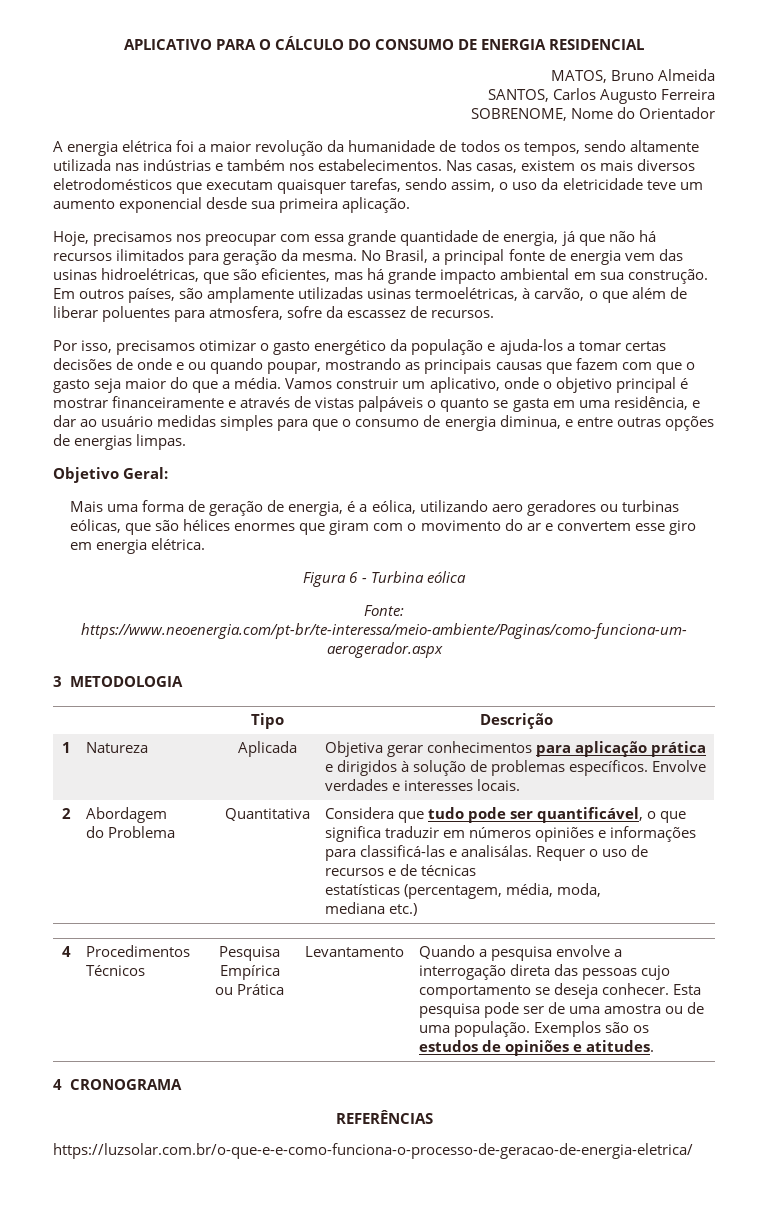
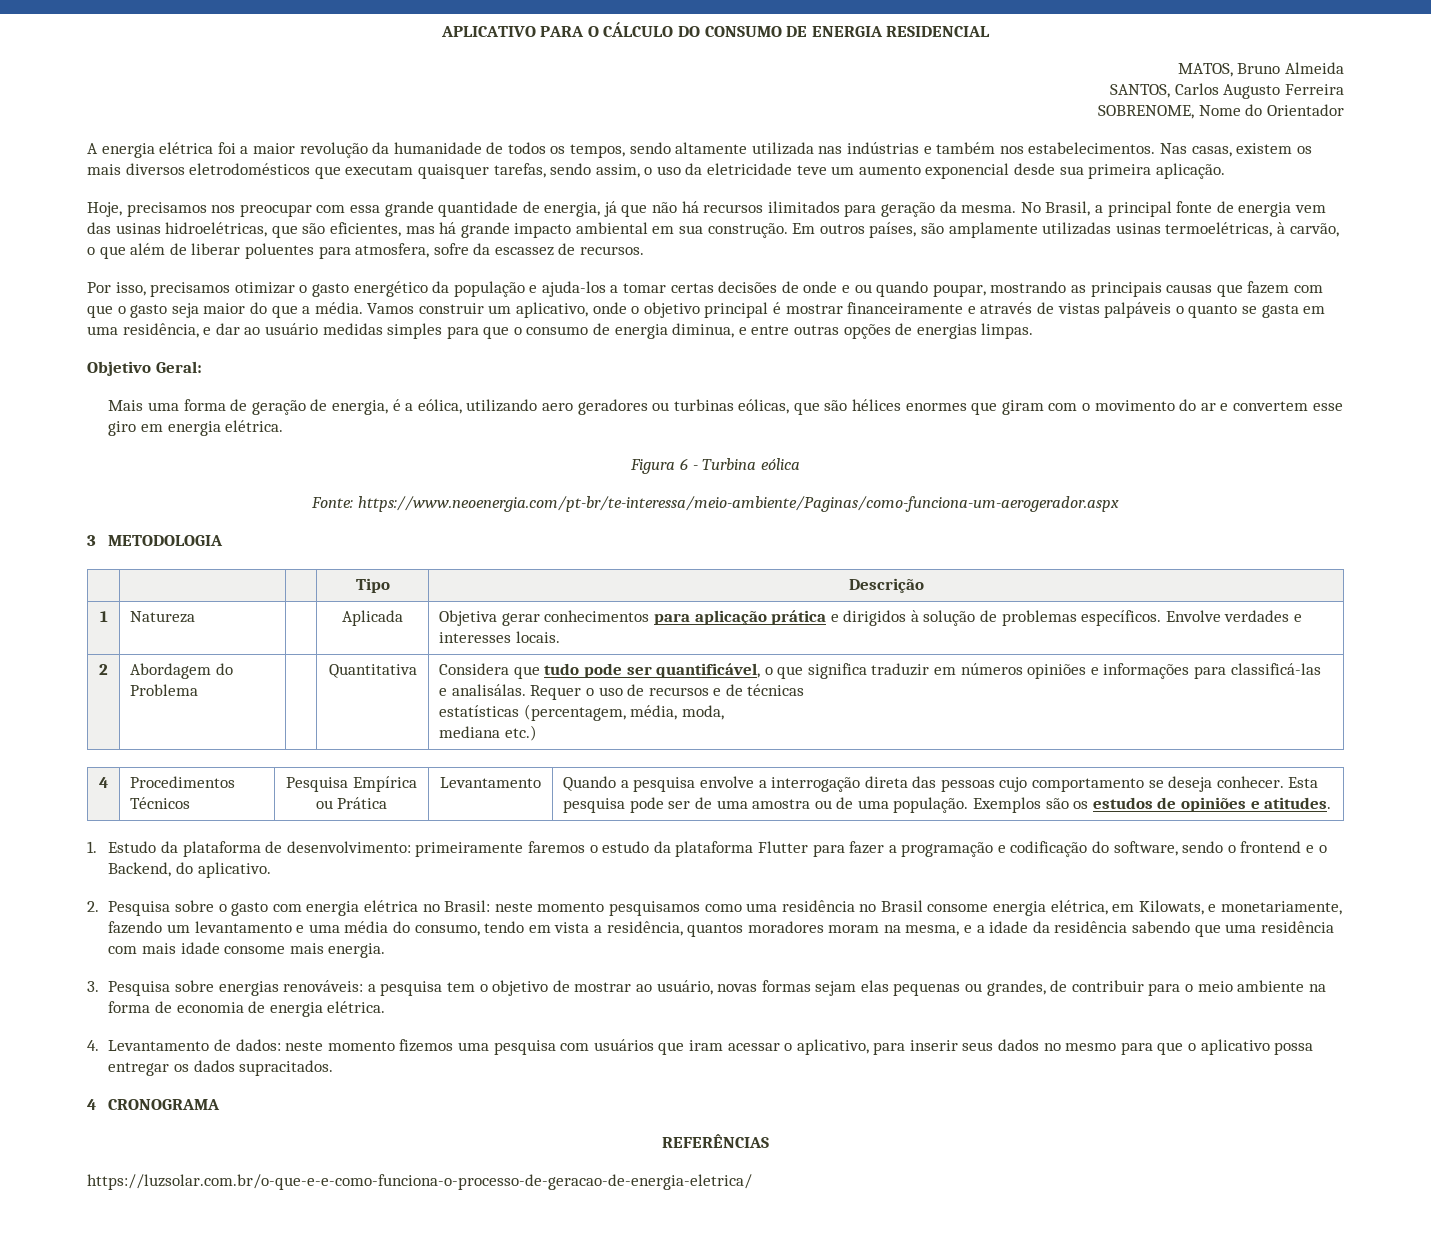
+ 1. Estudo da plataforma de desenvolvimento: primeiramente faremos o estudo da plataforma Flutter para fazer a programação e codificação do software, sendo o frontend e o Backend, do aplicativo.
+ 2. Pesquisa sobre o gasto com energia elétrica no Brasil: neste momento pesquisamos como uma residência no Brasil consome energia elétrica, em Kilowats, e monetariamente, fazendo um levantamento e uma média do consumo, tendo em vista a residência, quantos moradores moram na mesma, e a idade da residência sabendo que uma residência com mais idade consome mais energia.
+ 3. Pesquisa sobre energias renováveis: a pesquisa tem o objetivo de mostrar ao usuário, novas formas sejam elas pequenas ou grandes, de contribuir para o meio ambiente na forma de economia de energia elétrica.
+ 4. Levantamento de dados: neste momento fizemos uma pesquisa com usuários que iram acessar o aplicativo, para inserir seus dados no mesmo para que o aplicativo possa entregar os dados supracitados.

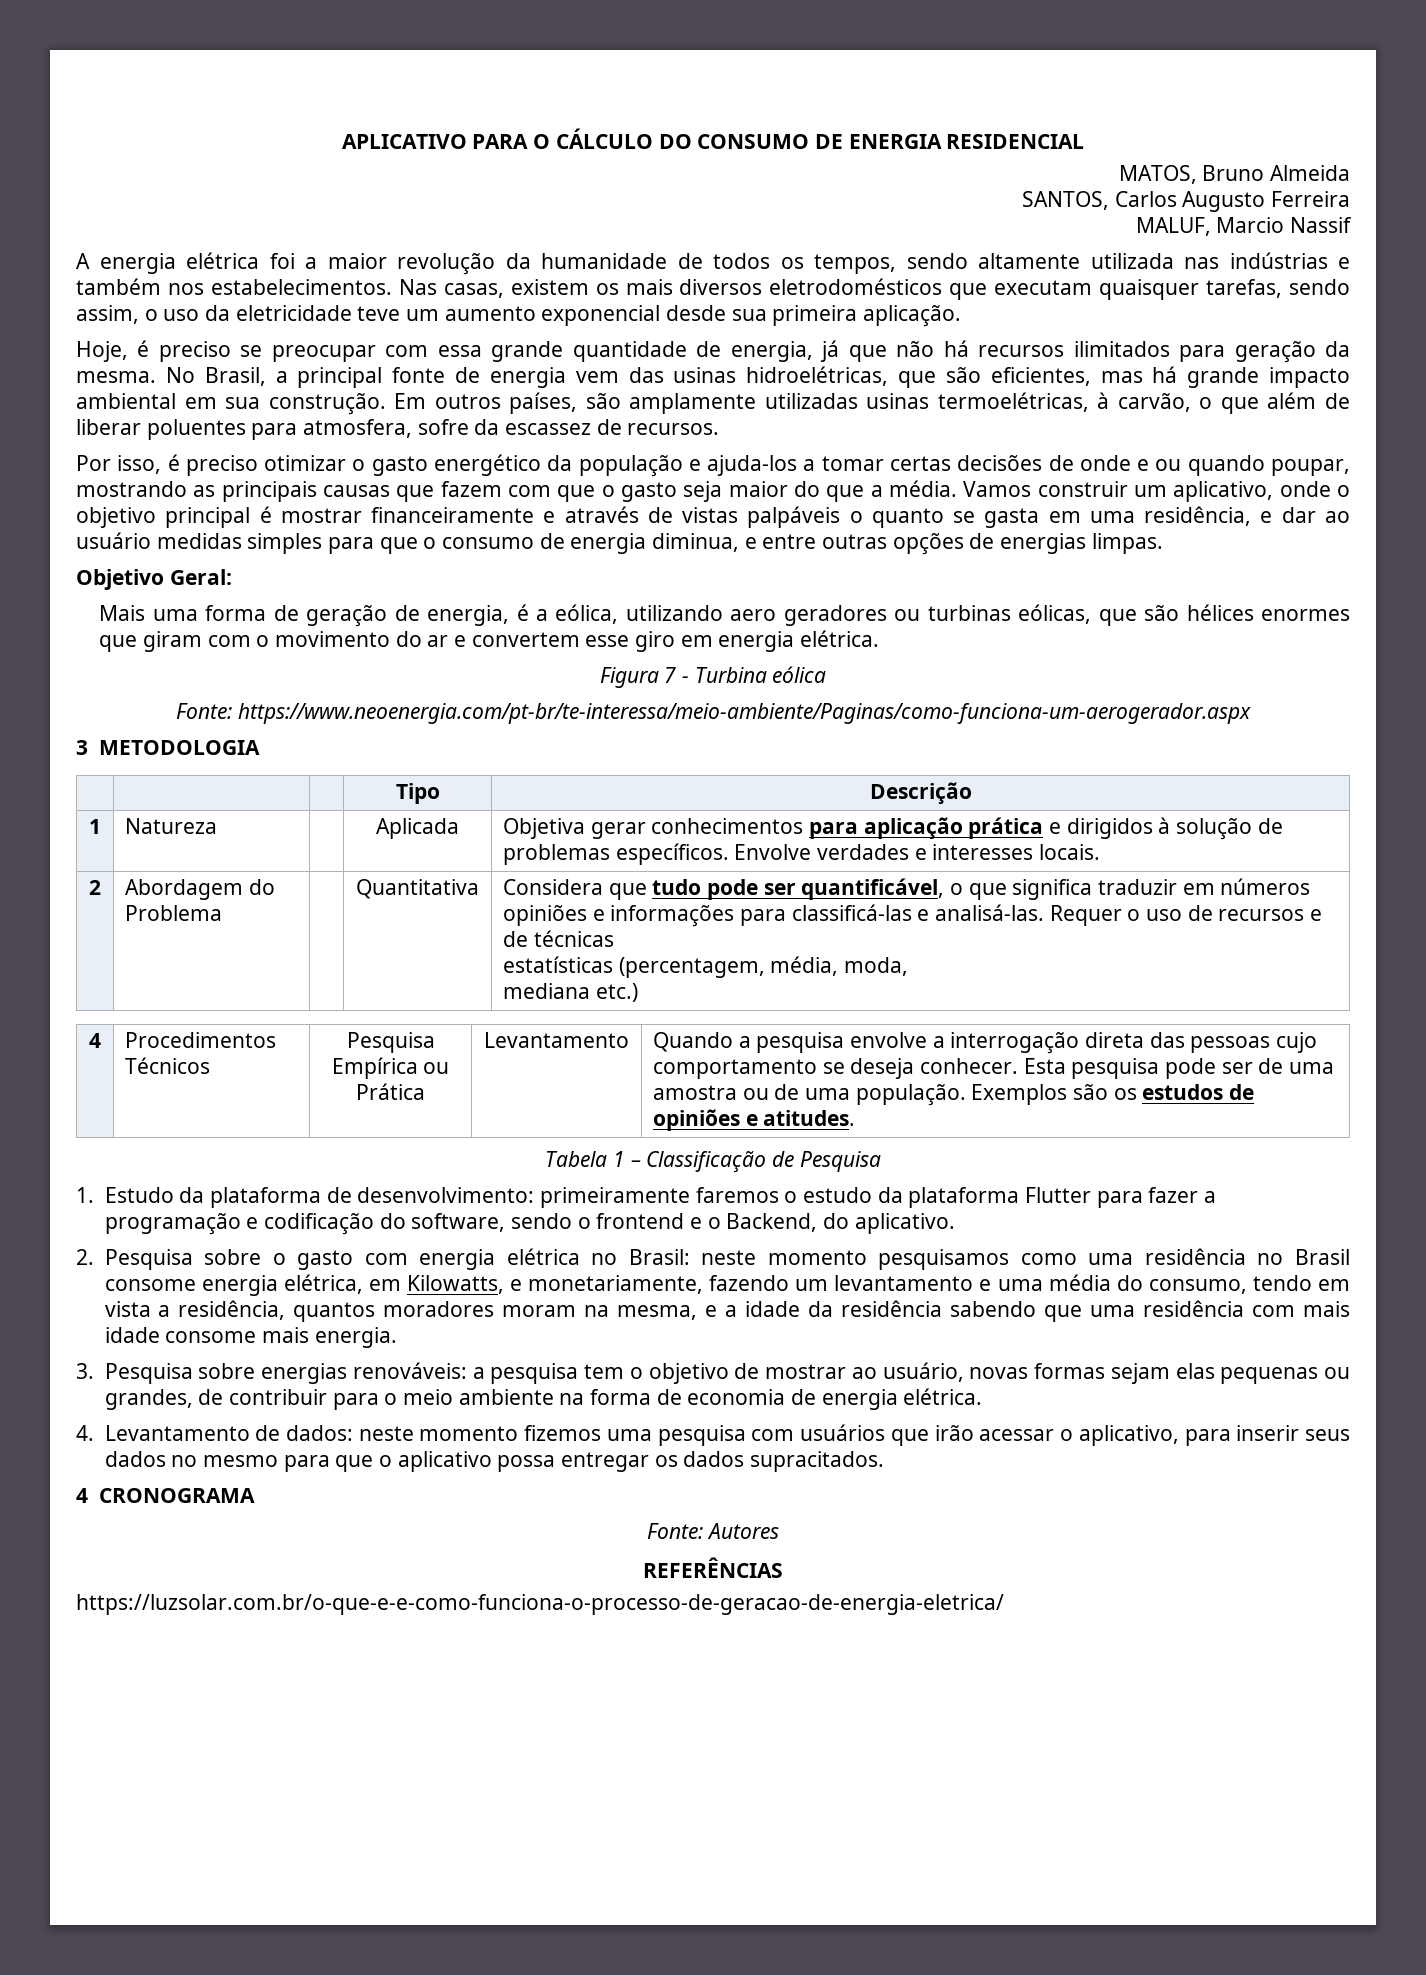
- SOBRENOME, Nome do Orientador
+ MALUF, Marcio Nassif
- Hoje, precisamos nos preocupar com essa grande quantidade de energia, já que não há recursos ilimitados para geração da mesma.
+ Hoje, é preciso se preocupar com essa grande quantidade de energia, já que não há recursos ilimitados para geração da mesma.
- Por isso, precisamos otimizar o gasto energético da população e ajuda-los a tomar certas decisões de onde e ou quando poupar, mostrando as principais causas que fazem com que o gasto seja maior do que a média.
+ Por isso, é preciso otimizar o gasto energético da população e ajuda-los a tomar certas decisões de onde e ou quando poupar, mostrando as principais causas que fazem com que o gasto seja maior do que a média.
- Figura 6 - Turbina eólica
+ Figura 7 - Turbina eólica
- 2 | Abordagem do Problema | | Quantitativa | Considera que tudo pode ser quantificável, o que significa traduzir em números opiniões e informações para classificá-las e analisálas. Requer o uso de recursos e de técnicas
+ 2 | Abordagem do Problema | | Quantitativa | Considera que tudo pode ser quantificável, o que significa traduzir em números opiniões e informações para classificá-las e analisá-las. Requer o uso de recursos e de técnicas
+ Tabela 1 – Classificação de Pesquisa
- 2. Pesquisa sobre o gasto com energia elétrica no Brasil: neste momento pesquisamos como uma residência no Brasil consome energia elétrica, em Kilowats, e monetariamente, fazendo um levantamento e uma média do consumo, tendo em vista a residência, quantos moradores moram na mesma, e a idade da residência sabendo que uma residência com mais idade consome mais energia.
+ 2. Pesquisa sobre o gasto com energia elétrica no Brasil: neste momento pesquisamos como uma residência no Brasil consome energia elétrica, em Kilowatts, e monetariamente, fazendo um levantamento e uma média do consumo, tendo em vista a residência, quantos moradores moram na mesma, e a idade da residência sabendo que uma residência com mais idade consome mais energia.
- 4. Levantamento de dados: neste momento fizemos uma pesquisa com usuários que iram acessar o aplicativo, para inserir seus dados no mesmo para que o aplicativo possa entregar os dados supracitados.
+ 4. Levantamento de dados: neste momento fizemos uma pesquisa com usuários que irão acessar o aplicativo, para inserir seus dados no mesmo para que o aplicativo possa entregar os dados supracitados.
+ Fonte: Autores

